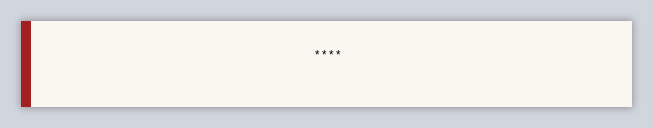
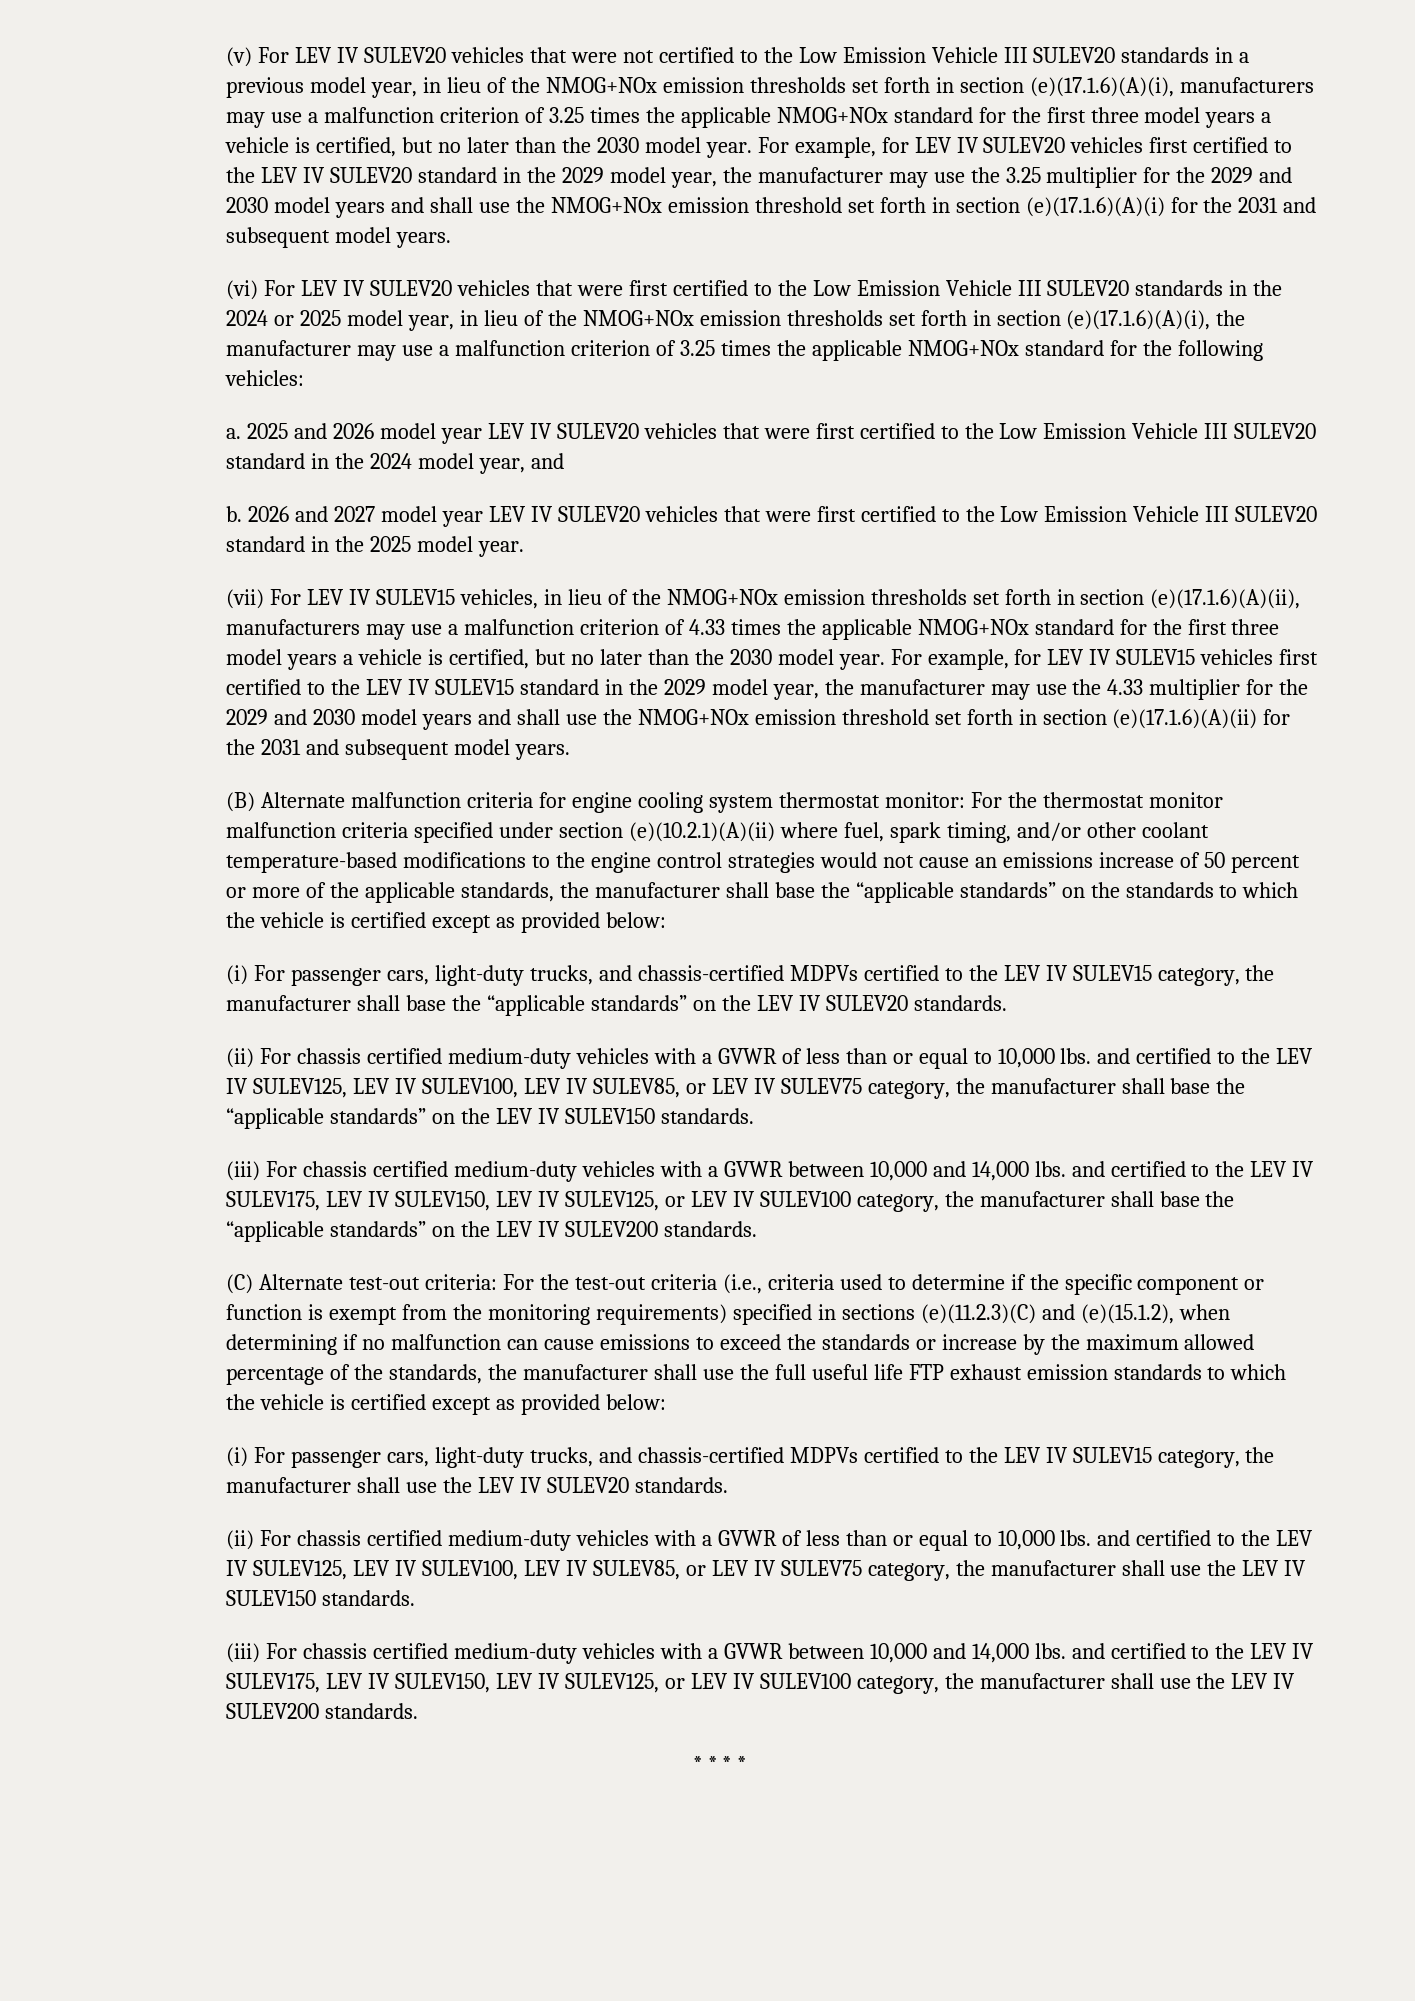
+ (v) For LEV IV SULEV20 vehicles that were not certified to the Low Emission Vehicle III SULEV20 standards in a previous model year, in lieu of the NMOG+NOx emission thresholds set forth in section (e)(17.1.6)(A)(i), manufacturers may use a malfunction criterion of 3.25 times the applicable NMOG+NOx standard for the first three model years a vehicle is certified, but no later than the 2030 model year. For example, for LEV IV SULEV20 vehicles first certified to the LEV IV SULEV20 standard in the 2029 model year, the manufacturer may use the 3.25 multiplier for the 2029 and 2030 model years and shall use the NMOG+NOx emission threshold set forth in section (e)(17.1.6)(A)(i) for the 2031 and subsequent model years.
+ (vi) For LEV IV SULEV20 vehicles that were first certified to the Low Emission Vehicle III SULEV20 standards in the 2024 or 2025 model year, in lieu of the NMOG+NOx emission thresholds set forth in section (e)(17.1.6)(A)(i), the manufacturer may use a malfunction criterion of 3.25 times the applicable NMOG+NOx standard for the following vehicles:
+ a. 2025 and 2026 model year LEV IV SULEV20 vehicles that were first certified to the Low Emission Vehicle III SULEV20 standard in the 2024 model year, and
+ b. 2026 and 2027 model year LEV IV SULEV20 vehicles that were first certified to the Low Emission Vehicle III SULEV20 standard in the 2025 model year.
+ (vii) For LEV IV SULEV15 vehicles, in lieu of the NMOG+NOx emission thresholds set forth in section (e)(17.1.6)(A)(ii), manufacturers may use a malfunction criterion of 4.33 times the applicable NMOG+NOx standard for the first three model years a vehicle is certified, but no later than the 2030 model year. For example, for LEV IV SULEV15 vehicles first certified to the LEV IV SULEV15 standard in the 2029 model year, the manufacturer may use the 4.33 multiplier for the 2029 and 2030 model years and shall use the NMOG+NOx emission threshold set forth in section (e)(17.1.6)(A)(ii) for the 2031 and subsequent model years.
+ (B) Alternate malfunction criteria for engine cooling system thermostat monitor: For the thermostat monitor malfunction criteria specified under section (e)(10.2.1)(A)(ii) where fuel, spark timing, and/or other coolant temperature-based modifications to the engine control strategies would not cause an emissions increase of 50 percent or more of the applicable standards, the manufacturer shall base the “applicable standards” on the standards to which the vehicle is certified except as provided below:
+ (i) For passenger cars, light-duty trucks, and chassis-certified MDPVs certified to the LEV IV SULEV15 category, the manufacturer shall base the “applicable standards” on the LEV IV SULEV20 standards.
+ (ii) For chassis certified medium-duty vehicles with a GVWR of less than or equal to 10,000 lbs. and certified to the LEV IV SULEV125, LEV IV SULEV100, LEV IV SULEV85, or LEV IV SULEV75 category, the manufacturer shall base the “applicable standards” on the LEV IV SULEV150 standards.
+ (iii) For chassis certified medium-duty vehicles with a GVWR between 10,000 and 14,000 lbs. and certified to the LEV IV SULEV175, LEV IV SULEV150, LEV IV SULEV125, or LEV IV SULEV100 category, the manufacturer shall base the “applicable standards” on the LEV IV SULEV200 standards.
+ (C) Alternate test-out criteria: For the test-out criteria (i.e., criteria used to determine if the specific component or function is exempt from the monitoring requirements) specified in sections (e)(11.2.3)(C) and (e)(15.1.2), when determining if no malfunction can cause emissions to exceed the standards or increase by the maximum allowed percentage of the standards, the manufacturer shall use the full useful life FTP exhaust emission standards to which the vehicle is certified except as provided below:
+ (i) For passenger cars, light-duty trucks, and chassis-certified MDPVs certified to the LEV IV SULEV15 category, the manufacturer shall use the LEV IV SULEV20 standards.
+ (ii) For chassis certified medium-duty vehicles with a GVWR of less than or equal to 10,000 lbs. and certified to the LEV IV SULEV125, LEV IV SULEV100, LEV IV SULEV85, or LEV IV SULEV75 category, the manufacturer shall use the LEV IV SULEV150 standards.
+ (iii) For chassis certified medium-duty vehicles with a GVWR between 10,000 and 14,000 lbs. and certified to the LEV IV SULEV175, LEV IV SULEV150, LEV IV SULEV125, or LEV IV SULEV100 category, the manufacturer shall use the LEV IV SULEV200 standards.

